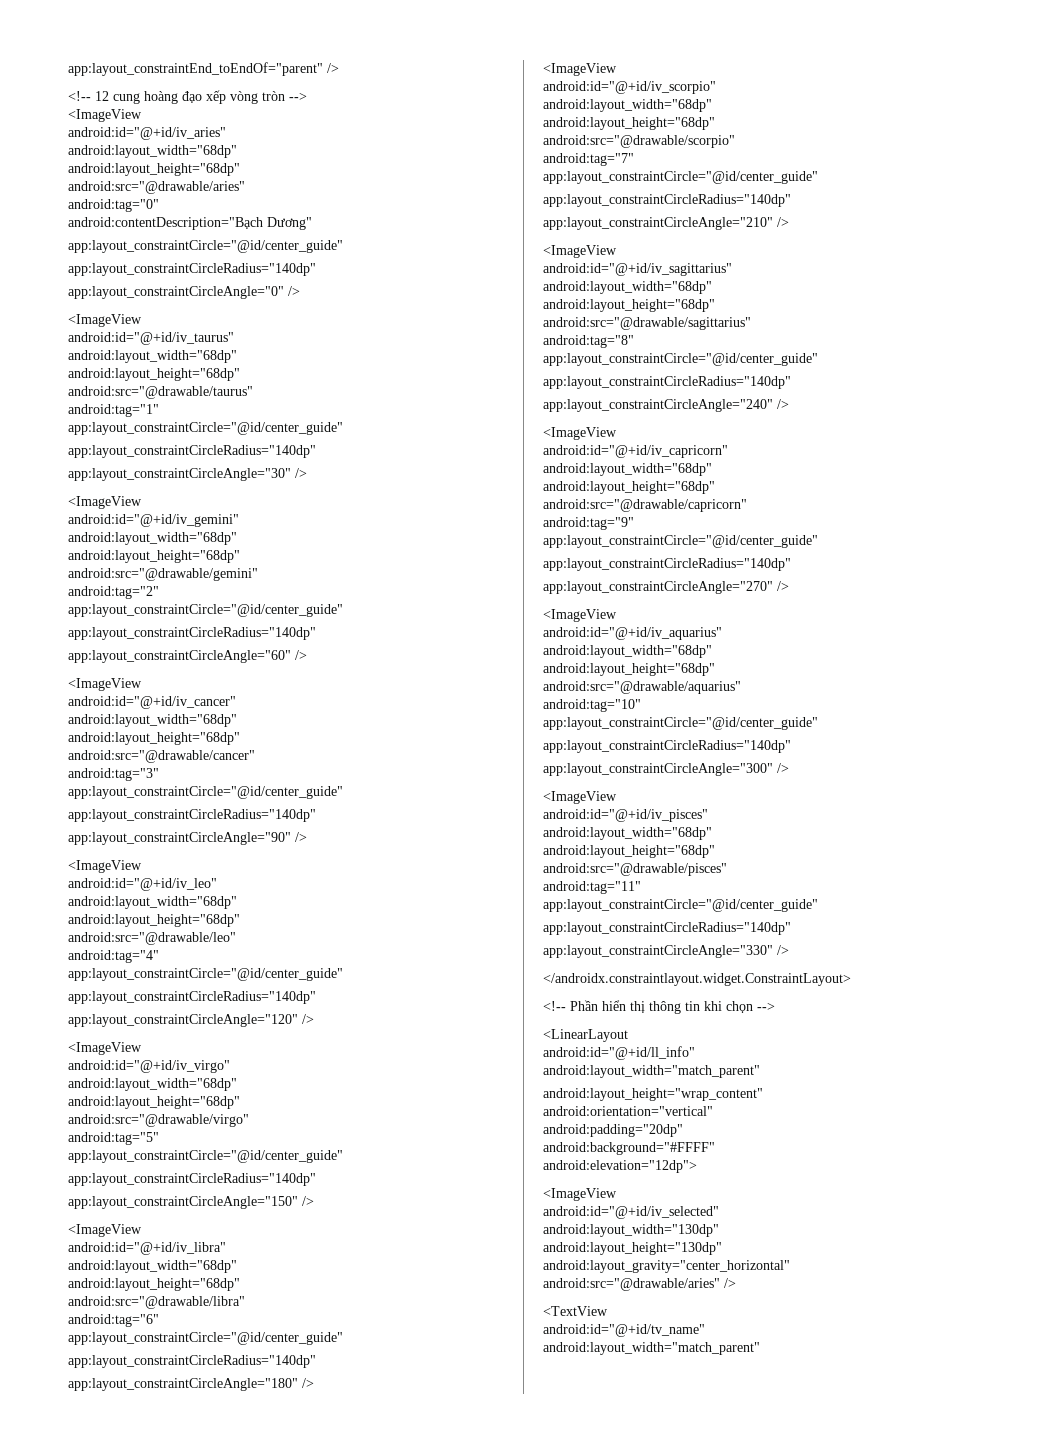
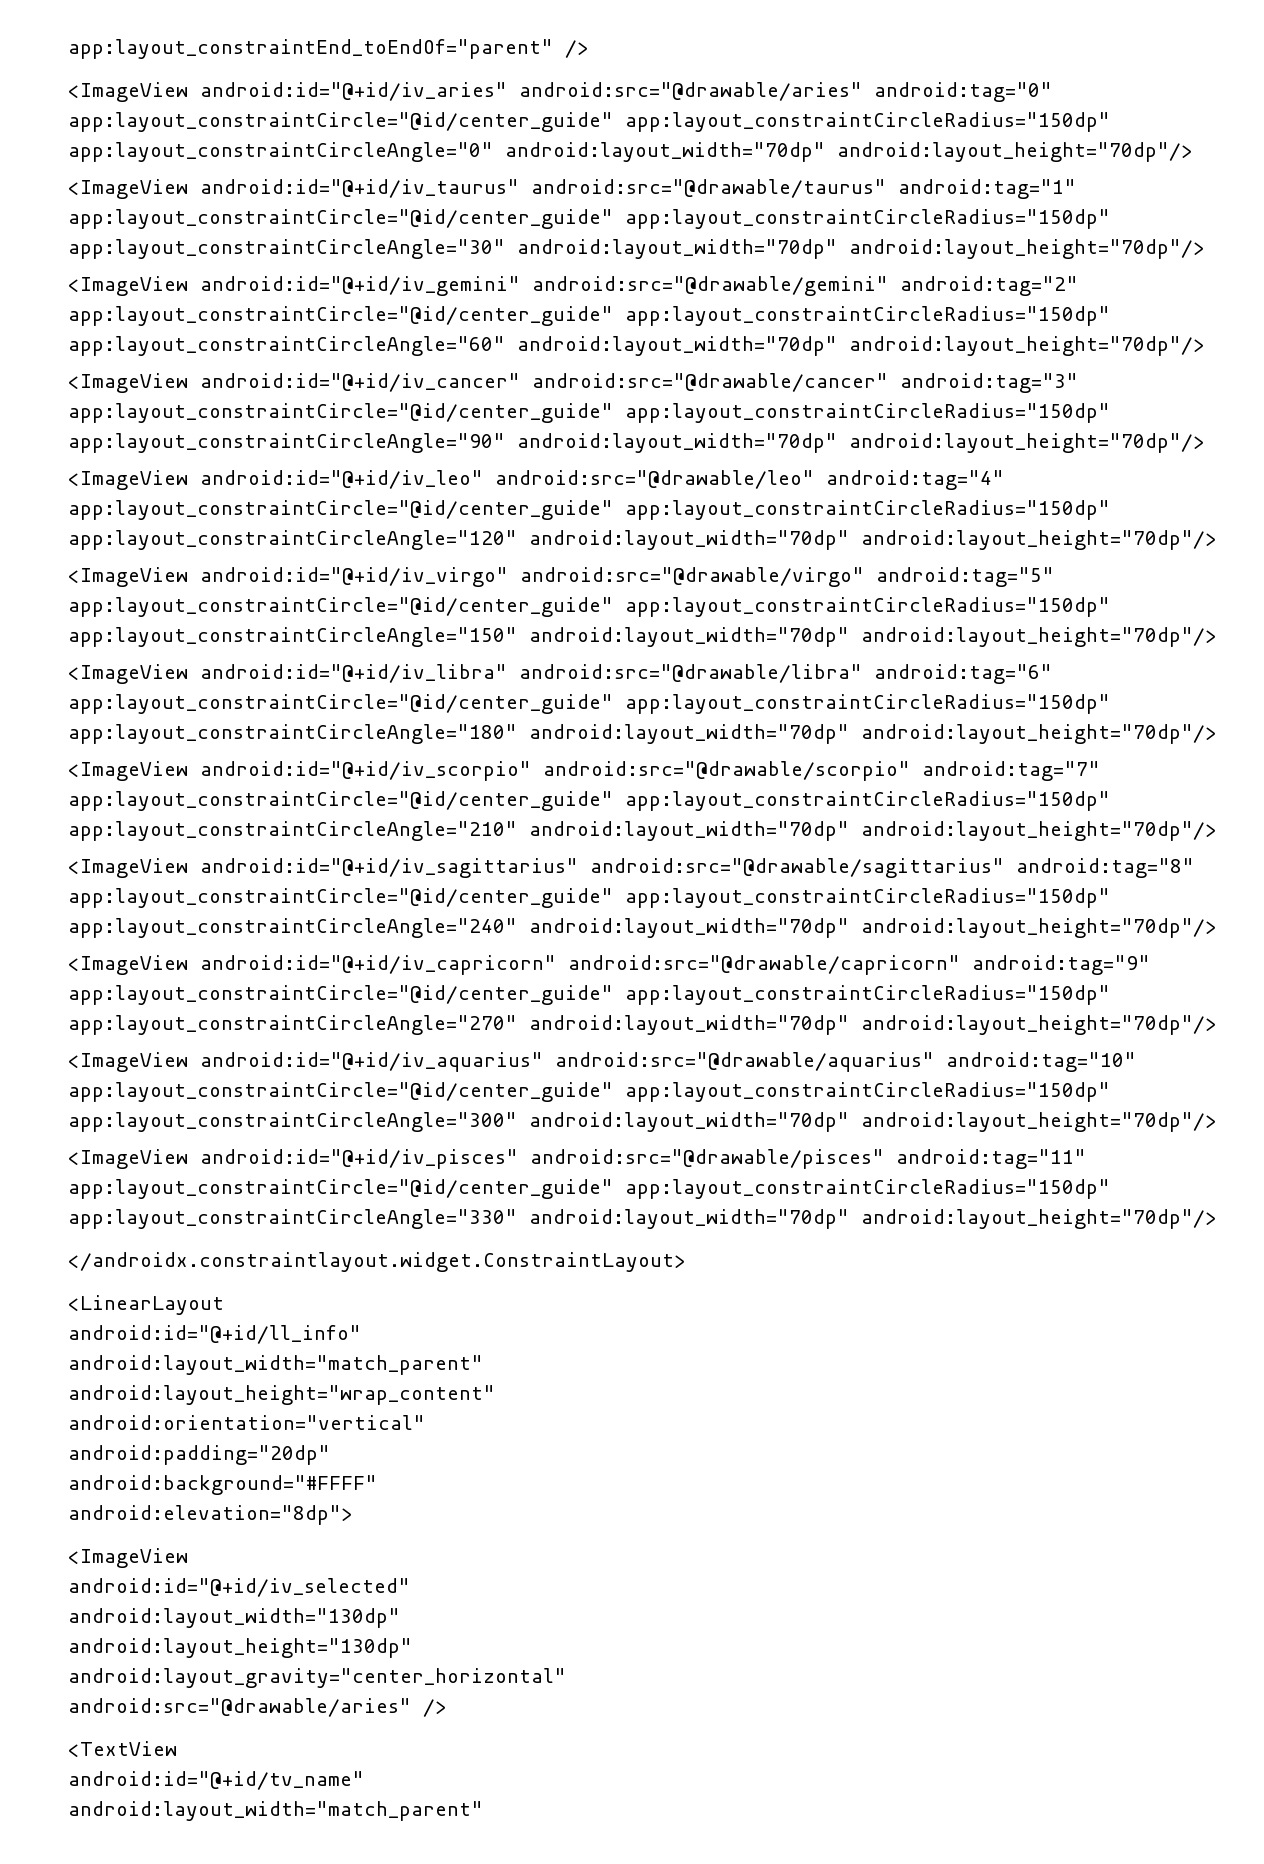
- <!-- 12 cung hoàng đạo xếp vòng tròn -->
- <ImageView
- android:id="@+id/iv_aries"
- android:layout_width="68dp"
- android:layout_height="68dp"
- android:src="@drawable/aries"
- android:tag="0"
- android:contentDescription="Bạch Dương"
- app:layout_constraintCircle="@id/center_guide"
- app:layout_constraintCircleRadius="140dp"
- app:layout_constraintCircleAngle="0" />
- <ImageView
- android:id="@+id/iv_taurus"
- android:layout_width="68dp"
- android:layout_height="68dp"
- android:src="@drawable/taurus"
- android:tag="1"
- app:layout_constraintCircle="@id/center_guide"
- app:layout_constraintCircleRadius="140dp"
- app:layout_constraintCircleAngle="30" />
- <ImageView
- android:id="@+id/iv_gemini"
- android:layout_width="68dp"
- android:layout_height="68dp"
- android:src="@drawable/gemini"
- android:tag="2"
- app:layout_constraintCircle="@id/center_guide"
- app:layout_constraintCircleRadius="140dp"
- app:layout_constraintCircleAngle="60" />
- <ImageView
- android:id="@+id/iv_cancer"
- android:layout_width="68dp"
- android:layout_height="68dp"
- android:src="@drawable/cancer"
- android:tag="3"
- app:layout_constraintCircle="@id/center_guide"
- app:layout_constraintCircleRadius="140dp"
- app:layout_constraintCircleAngle="90" />
- <ImageView
- android:id="@+id/iv_leo"
- android:layout_width="68dp"
- android:layout_height="68dp"
- android:src="@drawable/leo"
- android:tag="4"
- app:layout_constraintCircle="@id/center_guide"
- app:layout_constraintCircleRadius="140dp"
- app:layout_constraintCircleAngle="120" />
- <ImageView
- android:id="@+id/iv_virgo"
- android:layout_width="68dp"
- android:layout_height="68dp"
- android:src="@drawable/virgo"
- android:tag="5"
- app:layout_constraintCircle="@id/center_guide"
- app:layout_constraintCircleRadius="140dp"
- app:layout_constraintCircleAngle="150" />
- <ImageView
- android:id="@+id/iv_libra"
- android:layout_width="68dp"
- android:layout_height="68dp"
- android:src="@drawable/libra"
- android:tag="6"
- app:layout_constraintCircle="@id/center_guide"
- app:layout_constraintCircleRadius="140dp"
- app:layout_constraintCircleAngle="180" />
- <ImageView
- android:id="@+id/iv_scorpio"
- android:layout_width="68dp"
- android:layout_height="68dp"
- android:src="@drawable/scorpio"
- android:tag="7"
- app:layout_constraintCircle="@id/center_guide"
- app:layout_constraintCircleRadius="140dp"
- app:layout_constraintCircleAngle="210" />
- <ImageView
- android:id="@+id/iv_sagittarius"
- android:layout_width="68dp"
- android:layout_height="68dp"
- android:src="@drawable/sagittarius"
- android:tag="8"
- app:layout_constraintCircle="@id/center_guide"
- app:layout_constraintCircleRadius="140dp"
- app:layout_constraintCircleAngle="240" />
- <ImageView
- android:id="@+id/iv_capricorn"
- android:layout_width="68dp"
- android:layout_height="68dp"
- android:src="@drawable/capricorn"
- android:tag="9"
- app:layout_constraintCircle="@id/center_guide"
- app:layout_constraintCircleRadius="140dp"
- app:layout_constraintCircleAngle="270" />
- <ImageView
- android:id="@+id/iv_aquarius"
- android:layout_width="68dp"
- android:layout_height="68dp"
- android:src="@drawable/aquarius"
- android:tag="10"
- app:layout_constraintCircle="@id/center_guide"
- app:layout_constraintCircleRadius="140dp"
- app:layout_constraintCircleAngle="300" />
- <ImageView
- android:id="@+id/iv_pisces"
- android:layout_width="68dp"
- android:layout_height="68dp"
- android:src="@drawable/pisces"
- android:tag="11"
- app:layout_constraintCircle="@id/center_guide"
- app:layout_constraintCircleRadius="140dp"
- app:layout_constraintCircleAngle="330" />
+ <ImageView android:id="@+id/iv_aries" android:src="@drawable/aries" android:tag="0" app:layout_constraintCircle="@id/center_guide" app:layout_constraintCircleRadius="150dp" app:layout_constraintCircleAngle="0" android:layout_width="70dp" android:layout_height="70dp"/>
+ <ImageView android:id="@+id/iv_taurus" android:src="@drawable/taurus" android:tag="1" app:layout_constraintCircle="@id/center_guide" app:layout_constraintCircleRadius="150dp" app:layout_constraintCircleAngle="30" android:layout_width="70dp" android:layout_height="70dp"/>
+ <ImageView android:id="@+id/iv_gemini" android:src="@drawable/gemini" android:tag="2" app:layout_constraintCircle="@id/center_guide" app:layout_constraintCircleRadius="150dp" app:layout_constraintCircleAngle="60" android:layout_width="70dp" android:layout_height="70dp"/>
+ <ImageView android:id="@+id/iv_cancer" android:src="@drawable/cancer" android:tag="3" app:layout_constraintCircle="@id/center_guide" app:layout_constraintCircleRadius="150dp" app:layout_constraintCircleAngle="90" android:layout_width="70dp" android:layout_height="70dp"/>
+ <ImageView android:id="@+id/iv_leo" android:src="@drawable/leo" android:tag="4" app:layout_constraintCircle="@id/center_guide" app:layout_constraintCircleRadius="150dp" app:layout_constraintCircleAngle="120" android:layout_width="70dp" android:layout_height="70dp"/>
+ <ImageView android:id="@+id/iv_virgo" android:src="@drawable/virgo" android:tag="5" app:layout_constraintCircle="@id/center_guide" app:layout_constraintCircleRadius="150dp" app:layout_constraintCircleAngle="150" android:layout_width="70dp" android:layout_height="70dp"/>
+ <ImageView android:id="@+id/iv_libra" android:src="@drawable/libra" android:tag="6" app:layout_constraintCircle="@id/center_guide" app:layout_constraintCircleRadius="150dp" app:layout_constraintCircleAngle="180" android:layout_width="70dp" android:layout_height="70dp"/>
+ <ImageView android:id="@+id/iv_scorpio" android:src="@drawable/scorpio" android:tag="7" app:layout_constraintCircle="@id/center_guide" app:layout_constraintCircleRadius="150dp" app:layout_constraintCircleAngle="210" android:layout_width="70dp" android:layout_height="70dp"/>
+ <ImageView android:id="@+id/iv_sagittarius" android:src="@drawable/sagittarius" android:tag="8" app:layout_constraintCircle="@id/center_guide" app:layout_constraintCircleRadius="150dp" app:layout_constraintCircleAngle="240" android:layout_width="70dp" android:layout_height="70dp"/>
+ <ImageView android:id="@+id/iv_capricorn" android:src="@drawable/capricorn" android:tag="9" app:layout_constraintCircle="@id/center_guide" app:layout_constraintCircleRadius="150dp" app:layout_constraintCircleAngle="270" android:layout_width="70dp" android:layout_height="70dp"/>
+ <ImageView android:id="@+id/iv_aquarius" android:src="@drawable/aquarius" android:tag="10" app:layout_constraintCircle="@id/center_guide" app:layout_constraintCircleRadius="150dp" app:layout_constraintCircleAngle="300" android:layout_width="70dp" android:layout_height="70dp"/>
+ <ImageView android:id="@+id/iv_pisces" android:src="@drawable/pisces" android:tag="11" app:layout_constraintCircle="@id/center_guide" app:layout_constraintCircleRadius="150dp" app:layout_constraintCircleAngle="330" android:layout_width="70dp" android:layout_height="70dp"/>
  </androidx.constraintlayout.widget.ConstraintLayout>
- <!-- Phần hiển thị thông tin khi chọn -->
- android:elevation="12dp">
+ android:elevation="8dp">

